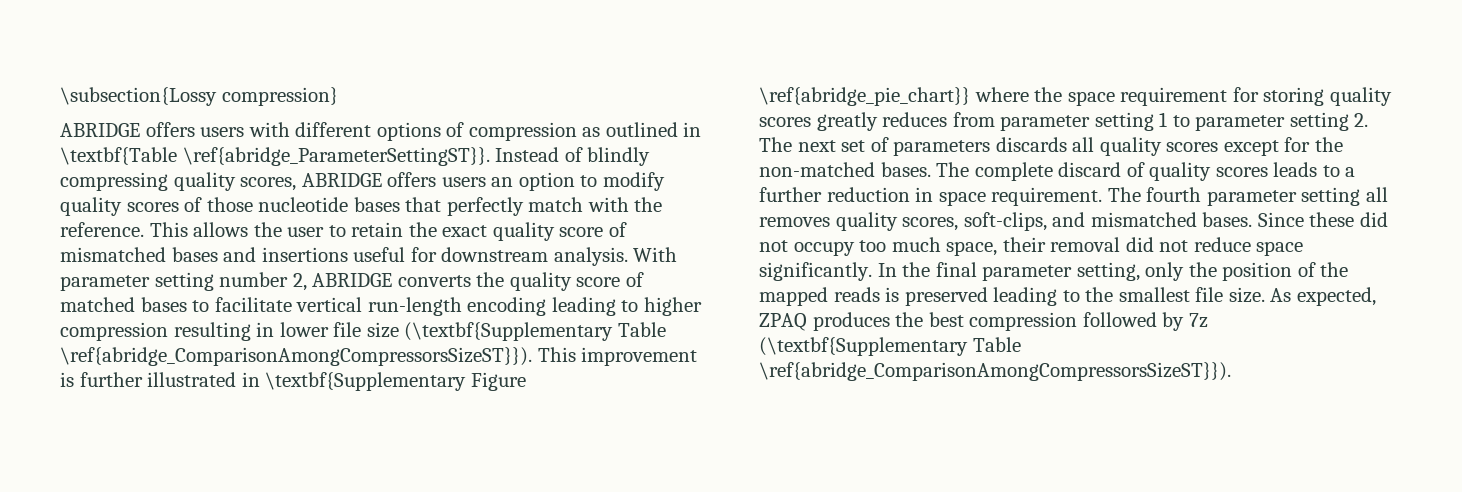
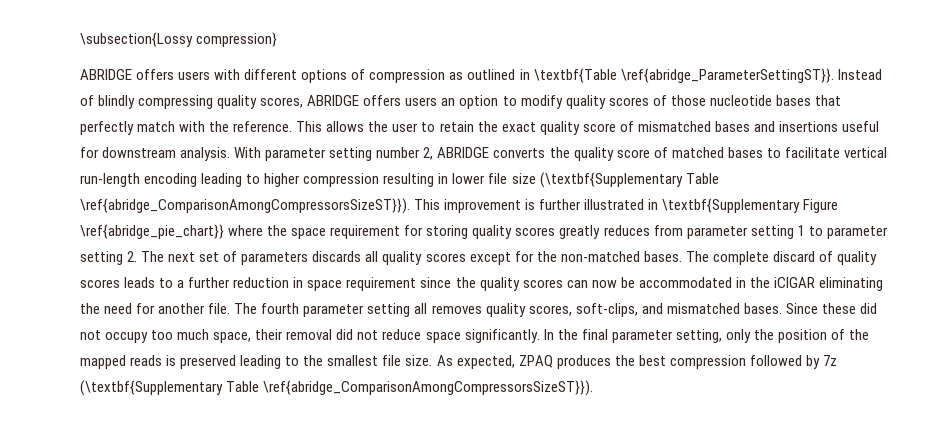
- The complete discard of quality scores leads to a further reduction in space requirement.
+ The complete discard of quality scores leads to a further reduction in space requirement since the quality scores can now be accommodated in the iCIGAR eliminating the need for another file.

